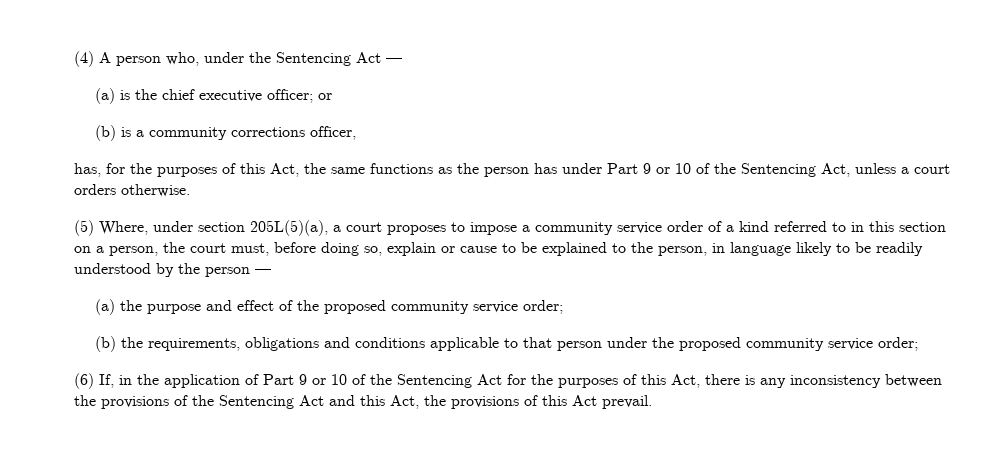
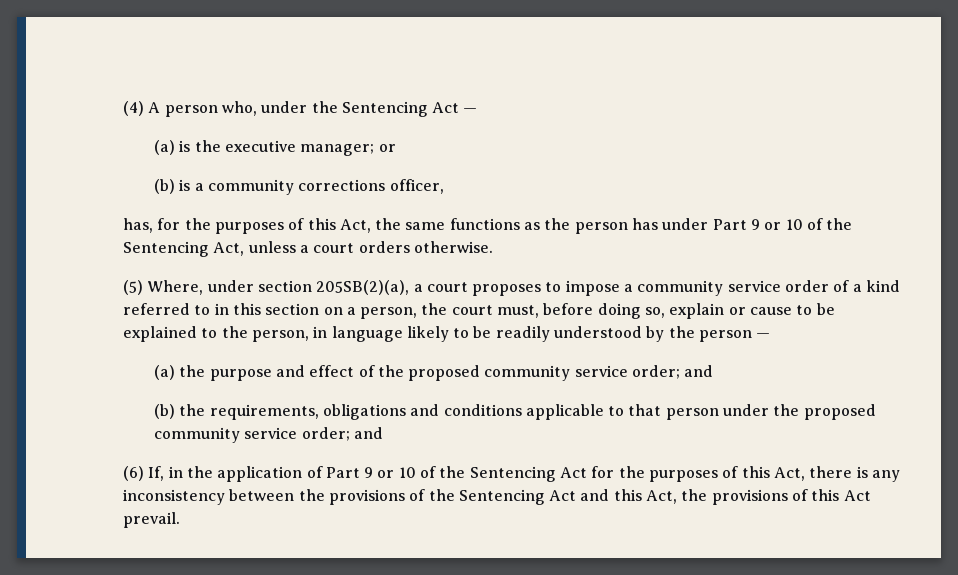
- (a) is the chief executive officer; or
+ (a) is the executive manager; or
- (5) Where, under section 205L(5)(a), a court proposes to impose a community service order of a kind referred to in this section on a person, the court must, before doing so, explain or cause to be explained to the person, in language likely to be readily understood by the person —
+ (5) Where, under section 205SB(2)(a), a court proposes to impose a community service order of a kind referred to in this section on a person, the court must, before doing so, explain or cause to be explained to the person, in language likely to be readily understood by the person —
- (a) the purpose and effect of the proposed community service order;
+ (a) the purpose and effect of the proposed community service order; and
- (b) the requirements, obligations and conditions applicable to that person under the proposed community service order;
+ (b) the requirements, obligations and conditions applicable to that person under the proposed community service order; and

